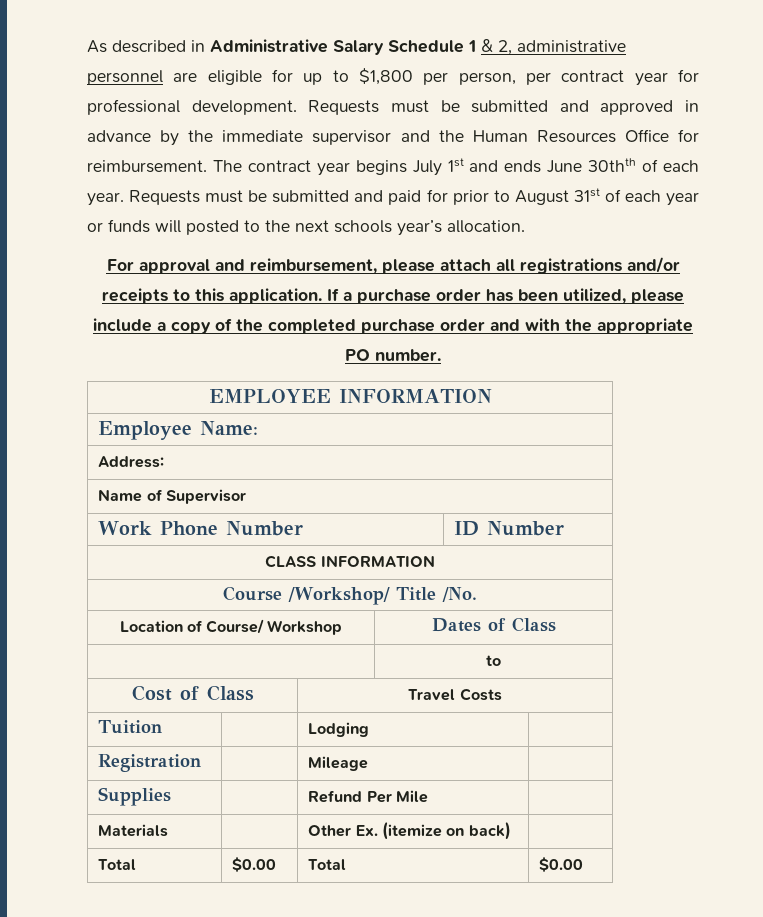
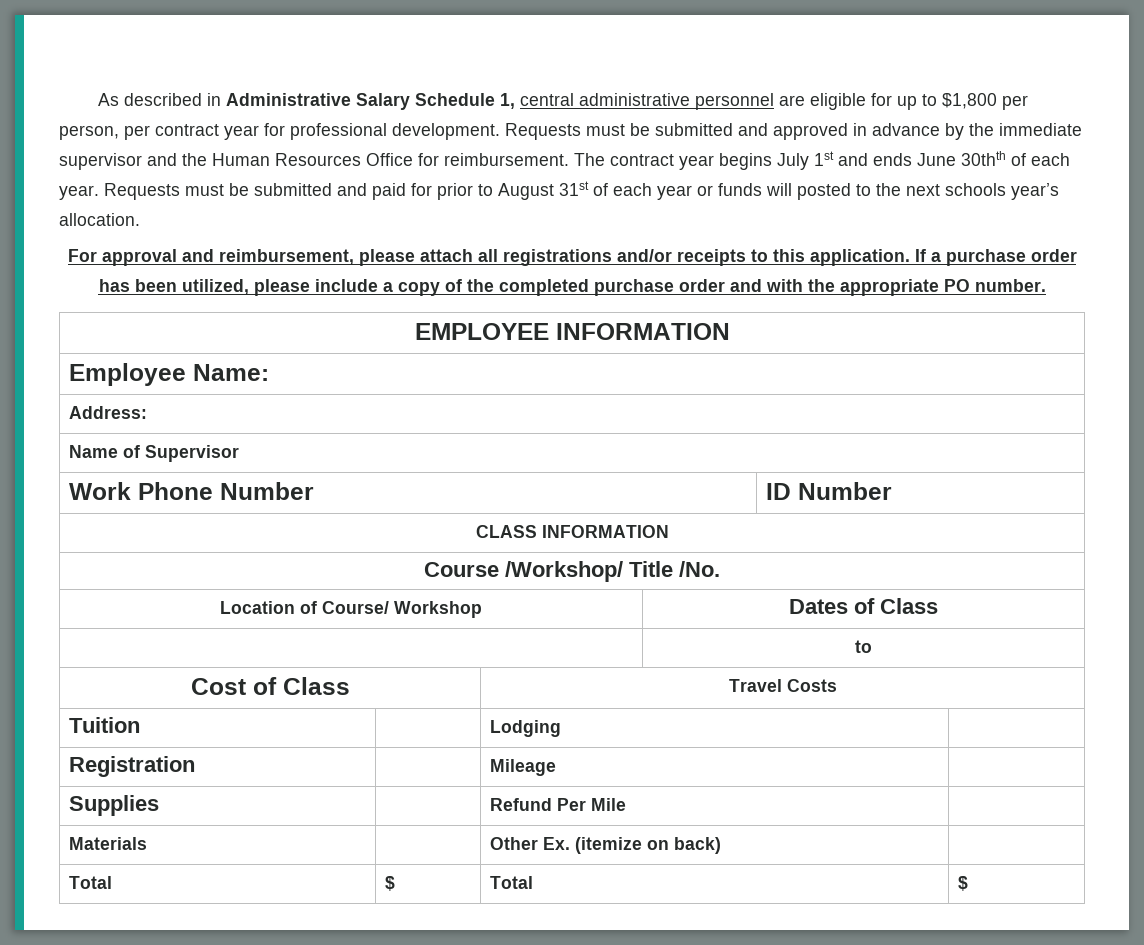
- As described in Administrative Salary Schedule 1 & 2, administrative personnel are eligible for up to $1,800 per person, per contract year for professional development.
+ As described in Administrative Salary Schedule 1, central administrative personnel are eligible for up to $1,800 per person, per contract year for professional development.
- Total | $0.00 | Total | $0.00
+ Total | $ | Total | $

